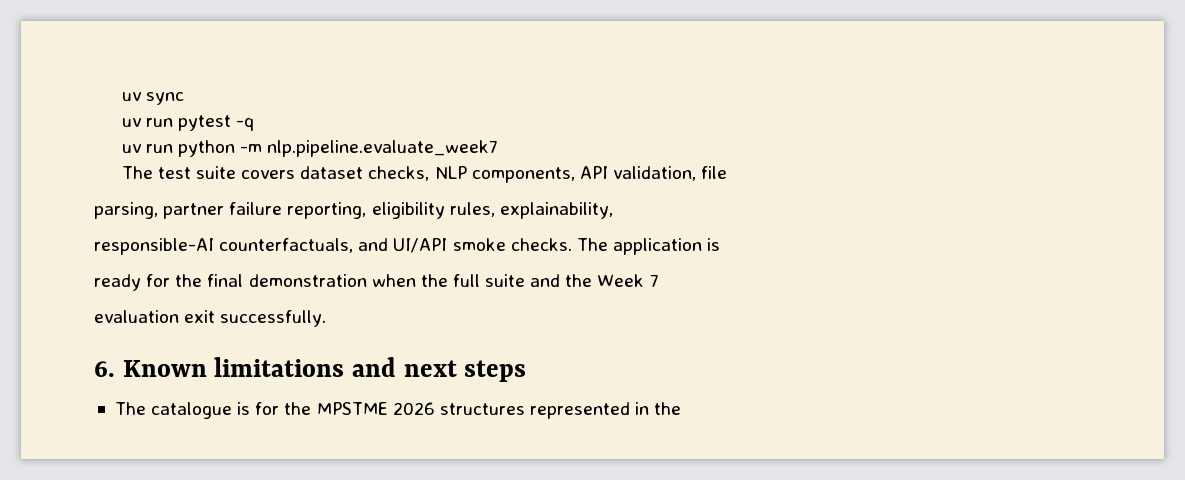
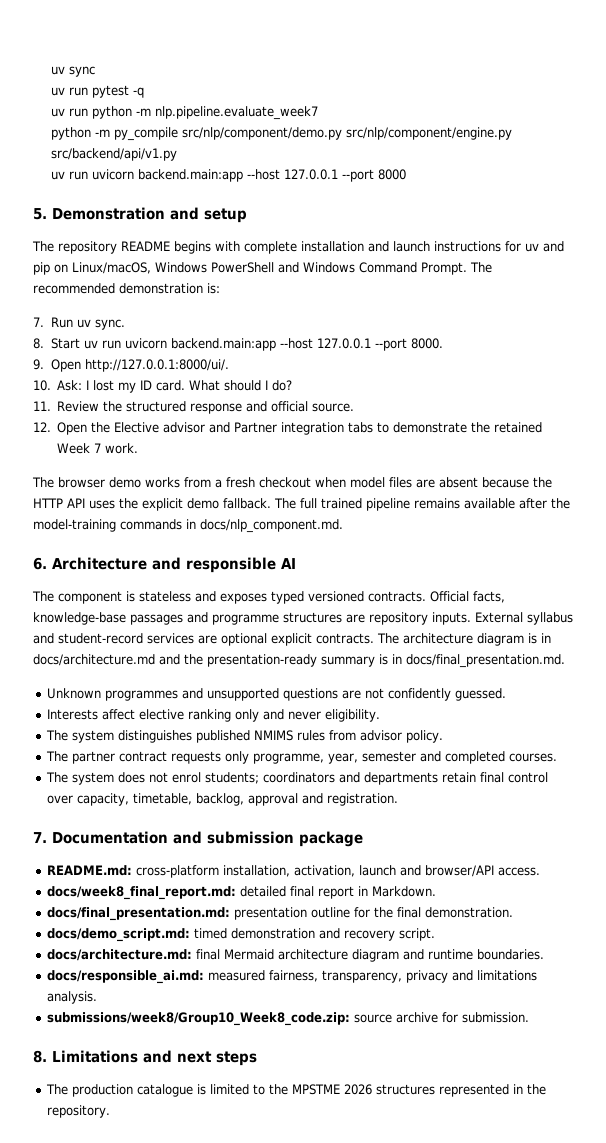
- The test suite covers dataset checks, NLP components, API validation, file
- parsing, partner failure reporting, eligibility rules, explainability,
- responsible-AI counterfactuals, and UI/API smoke checks. The application is
- ready for the final demonstration when the full suite and the Week 7
- evaluation exit successfully.
- 6. Known limitations and next steps
+ python -m py_compile src/nlp/component/demo.py src/nlp/component/engine.py src/backend/api/v1.py
+ uv run uvicorn backend.main:app --host 127.0.0.1 --port 8000
+ 5. Demonstration and setup
+ The repository README begins with complete installation and launch instructions for uv and pip on Linux/macOS, Windows PowerShell and Windows Command Prompt. The recommended demonstration is:
+ 7. Run uv sync.
+ 8. Start uv run uvicorn backend.main:app --host 127.0.0.1 --port 8000.
+ 9. Open http://127.0.0.1:8000/ui/.
+ 10. Ask: I lost my ID card. What should I do?
+ 11. Review the structured response and official source.
+ 12. Open the Elective advisor and Partner integration tabs to demonstrate the retained Week 7 work.
+ The browser demo works from a fresh checkout when model files are absent because the HTTP API uses the explicit demo fallback. The full trained pipeline remains available after the model-training commands in docs/nlp_component.md.
+ 6. Architecture and responsible AI
+ The component is stateless and exposes typed versioned contracts. Official facts, knowledge-base passages and programme structures are repository inputs. External syllabus and student-record services are optional explicit contracts. The architecture diagram is in docs/architecture.md and the presentation-ready summary is in docs/final_presentation.md.
+ Unknown programmes and unsupported questions are not confidently guessed.
+ Interests affect elective ranking only and never eligibility.
+ The system distinguishes published NMIMS rules from advisor policy.
+ The partner contract requests only programme, year, semester and completed courses.
+ The system does not enrol students; coordinators and departments retain final control over capacity, timetable, backlog, approval and registration.
+ 7. Documentation and submission package
+ README.md: cross-platform installation, activation, launch and browser/API access.
+ docs/week8_final_report.md: detailed final report in Markdown.
+ docs/final_presentation.md: presentation outline for the final demonstration.
+ docs/demo_script.md: timed demonstration and recovery script.
+ docs/architecture.md: final Mermaid architecture diagram and runtime boundaries.
+ docs/responsible_ai.md: measured fairness, transparency, privacy and limitations analysis.
+ submissions/week8/Group10_Week8_code.zip: source archive for submission.
+ 8. Limitations and next steps
- The catalogue is for the MPSTME 2026 structures represented in the
+ The production catalogue is limited to the MPSTME 2026 structures represented in the repository.

